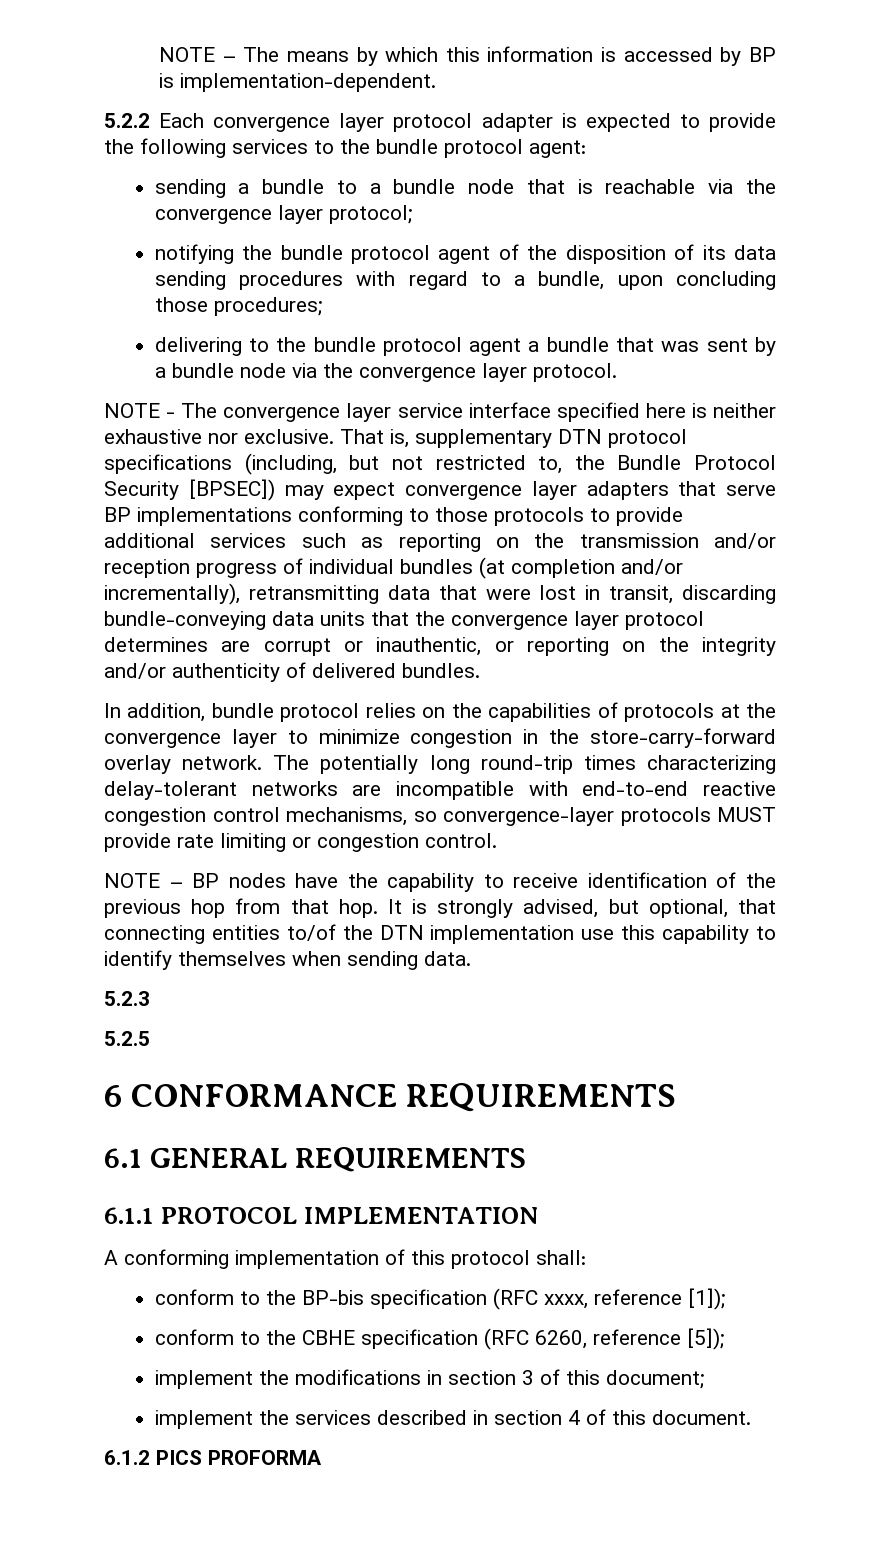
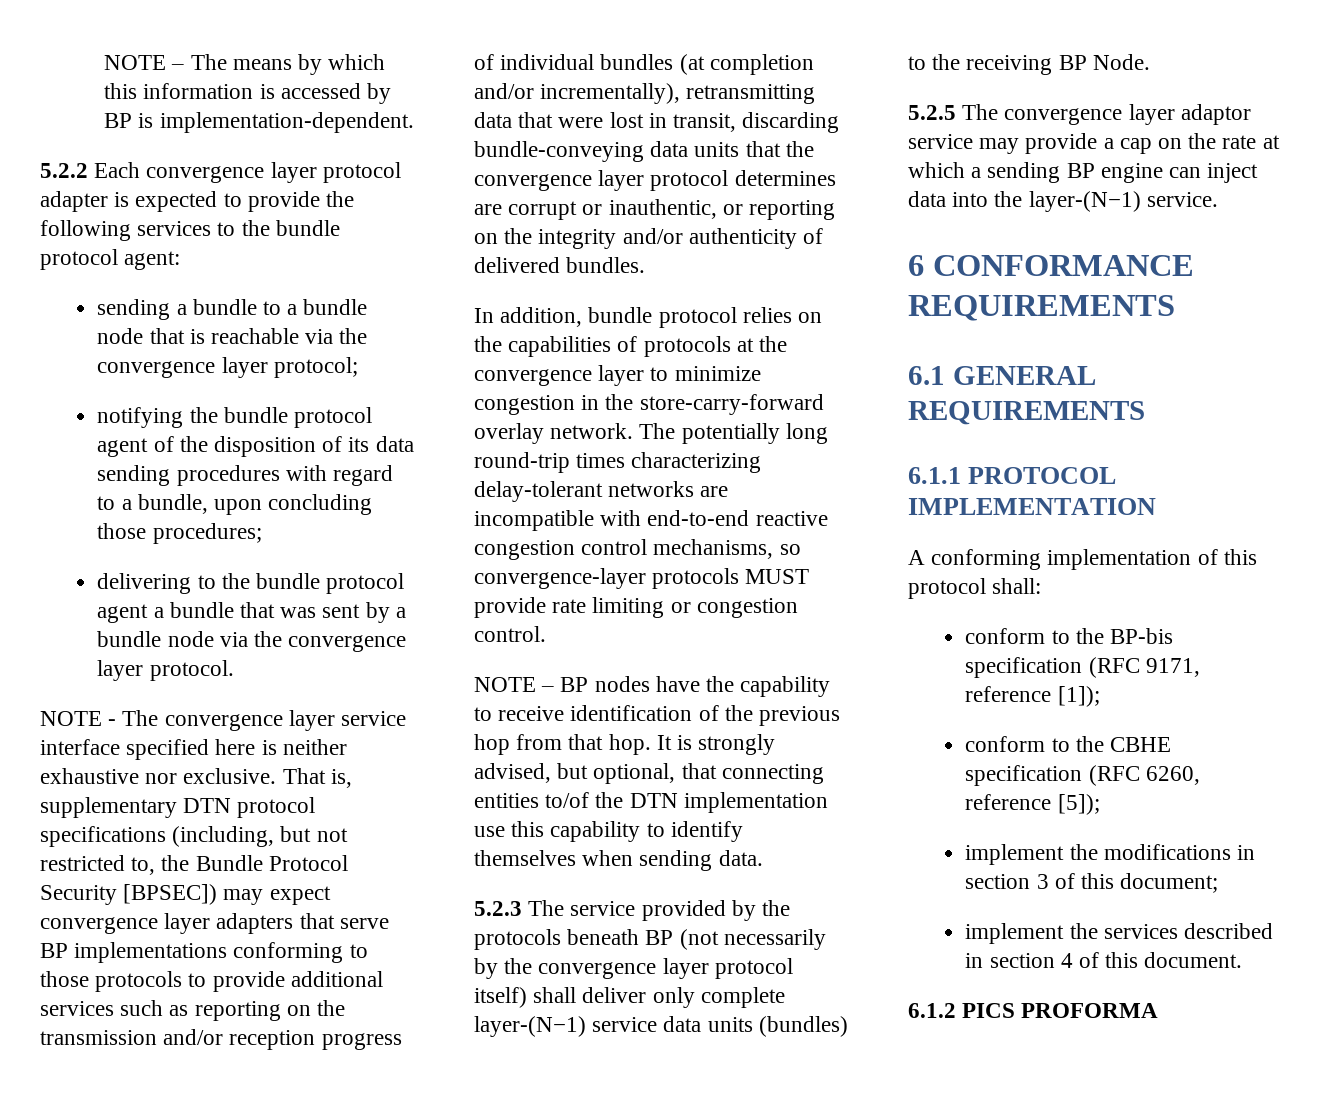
- 5.2.3
- 5.2.5
+ 5.2.3 The service provided by the protocols beneath BP (not necessarily by the convergence layer protocol itself) shall deliver only complete layer-(N−1) service data units (bundles) to the receiving BP Node.
+ 5.2.5 The convergence layer adaptor service may provide a cap on the rate at which a sending BP engine can inject data into the layer-(N−1) service.
- conform to the BP-bis specification (RFC xxxx, reference [1]);
+ conform to the BP-bis specification (RFC 9171, reference [1]);

